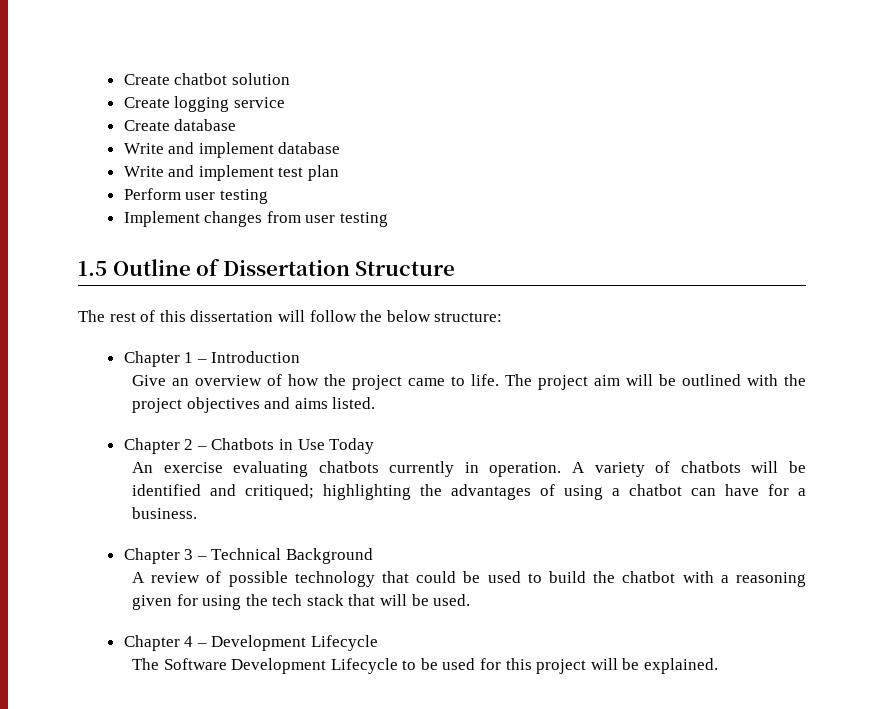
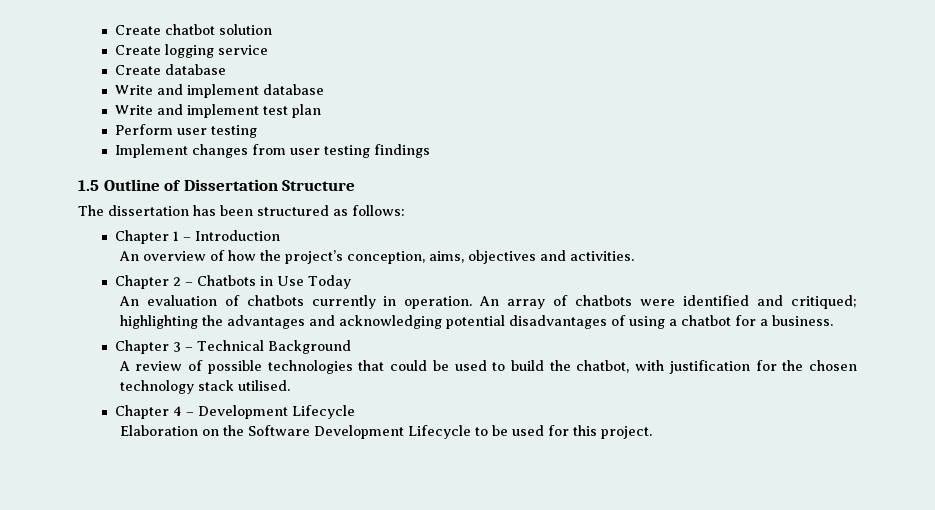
- Implement changes from user testing
+ Implement changes from user testing findings
- The rest of this dissertation will follow the below structure:
+ The dissertation has been structured as follows:
- Give an overview of how the project came to life. The project aim will be outlined with the project objectives and aims listed.
+ An overview of how the project’s conception, aims, objectives and activities.
- An exercise evaluating chatbots currently in operation.
+ An evaluation of chatbots currently in operation.
- A variety of chatbots will be identified and critiqued; highlighting the advantages of using a chatbot can have for a business.
+ An array of chatbots were identified and critiqued; highlighting the advantages and acknowledging potential disadvantages of using a chatbot for a business.
- A review of possible technology that could be used to build the chatbot with a reasoning given for using the tech stack that will be used.
+ A review of possible technologies that could be used to build the chatbot, with justification for the chosen technology stack utilised.
- The Software Development Lifecycle to be used for this project will be explained.
+ Elaboration on the Software Development Lifecycle to be used for this project.

